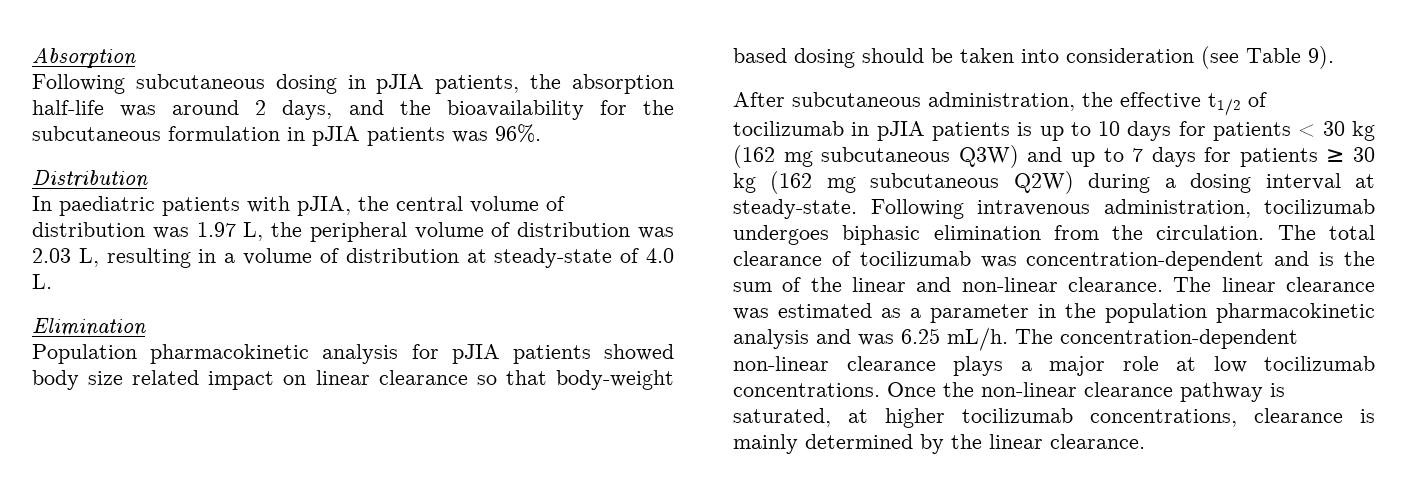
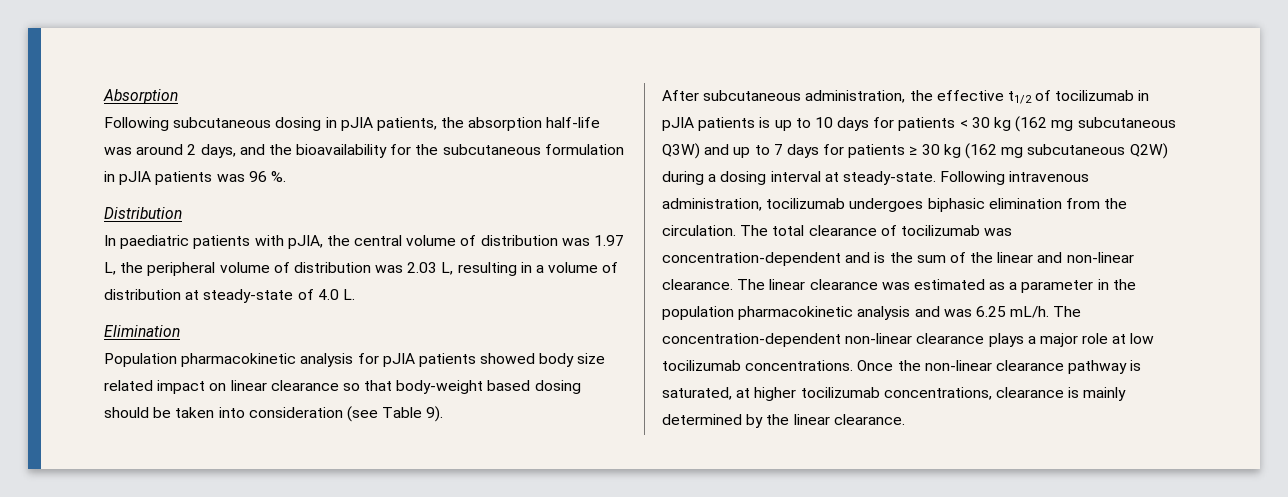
- Following subcutaneous dosing in pJIA patients, the absorption half-life was around 2 days, and the bioavailability for the subcutaneous formulation in pJIA patients was 96%.
+ Following subcutaneous dosing in pJIA patients, the absorption half-life was around 2 days, and the bioavailability for the subcutaneous formulation in pJIA patients was 96 %.

